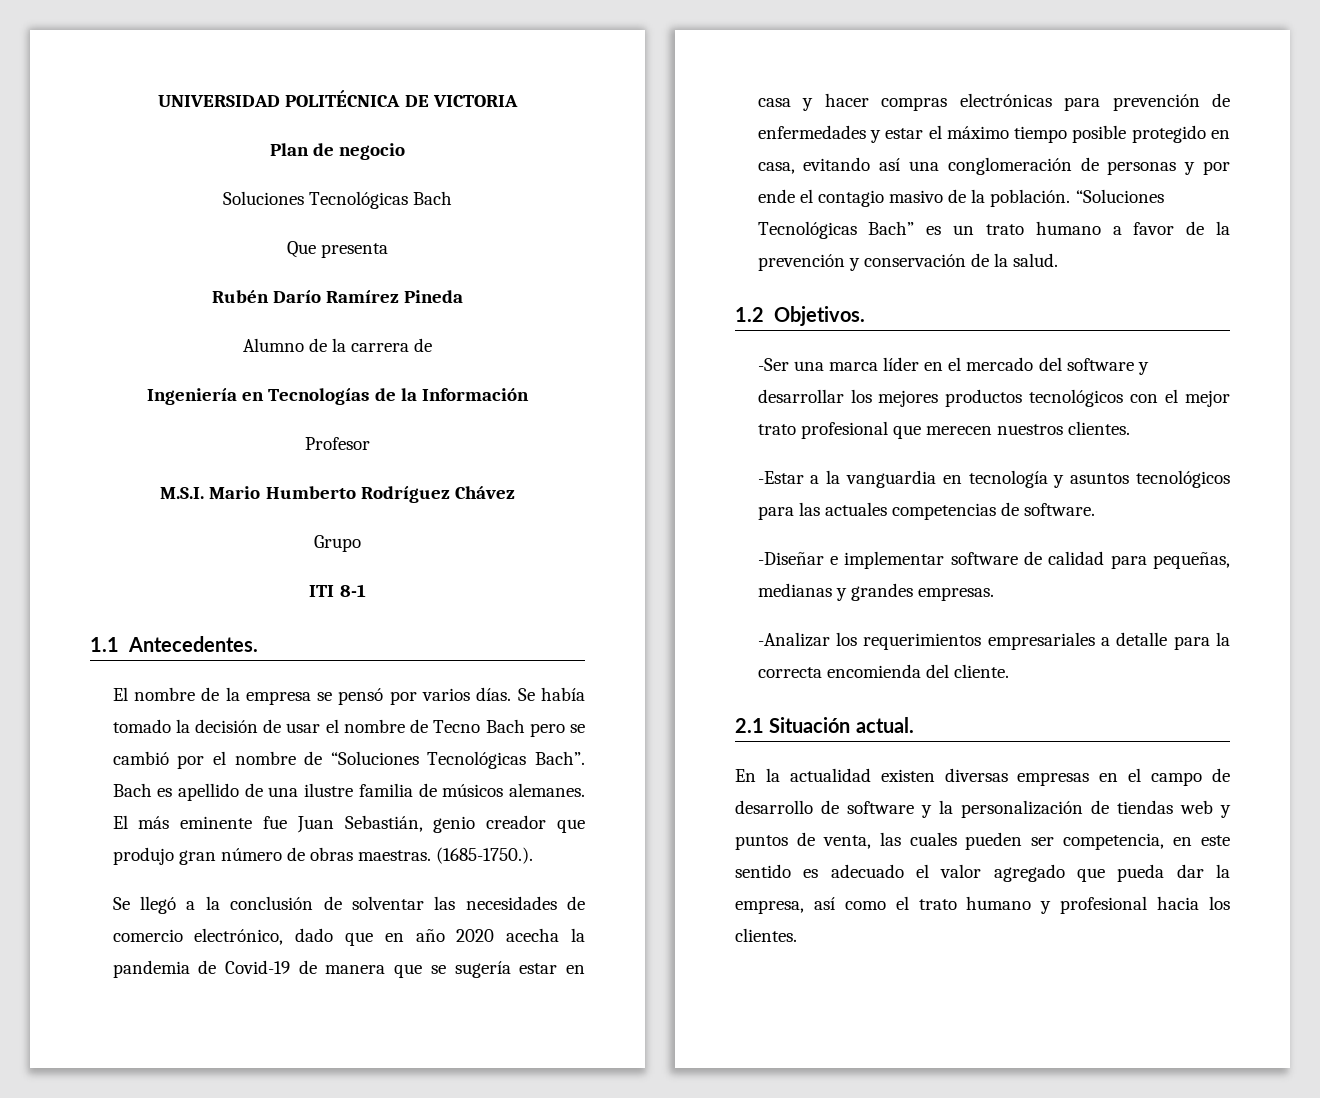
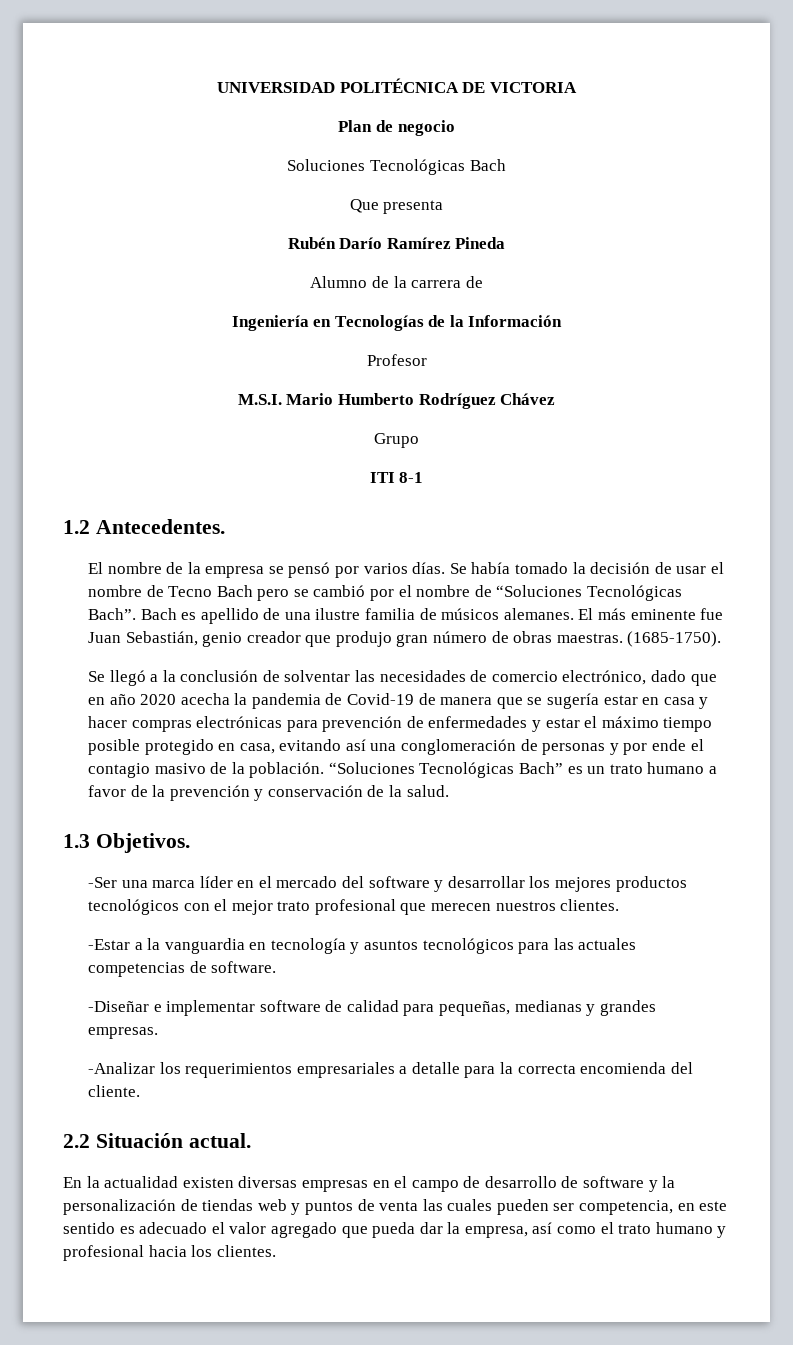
- 1.1 Antecedentes.
+ 1.2 Antecedentes.
- (1685-1750.).
+ (1685-1750).
- 1.2 Objetivos.
+ 1.3 Objetivos.
- 2.1 Situación actual.
+ 2.2 Situación actual.
- En la actualidad existen diversas empresas en el campo de desarrollo de software y la personalización de tiendas web y puntos de venta, las cuales pueden ser competencia, en este sentido es adecuado el valor agregado que pueda dar la empresa, así como el trato humano y profesional hacia los clientes.
+ En la actualidad existen diversas empresas en el campo de desarrollo de software y la personalización de tiendas web y puntos de venta las cuales pueden ser competencia, en este sentido es adecuado el valor agregado que pueda dar la empresa, así como el trato humano y profesional hacia los clientes.

